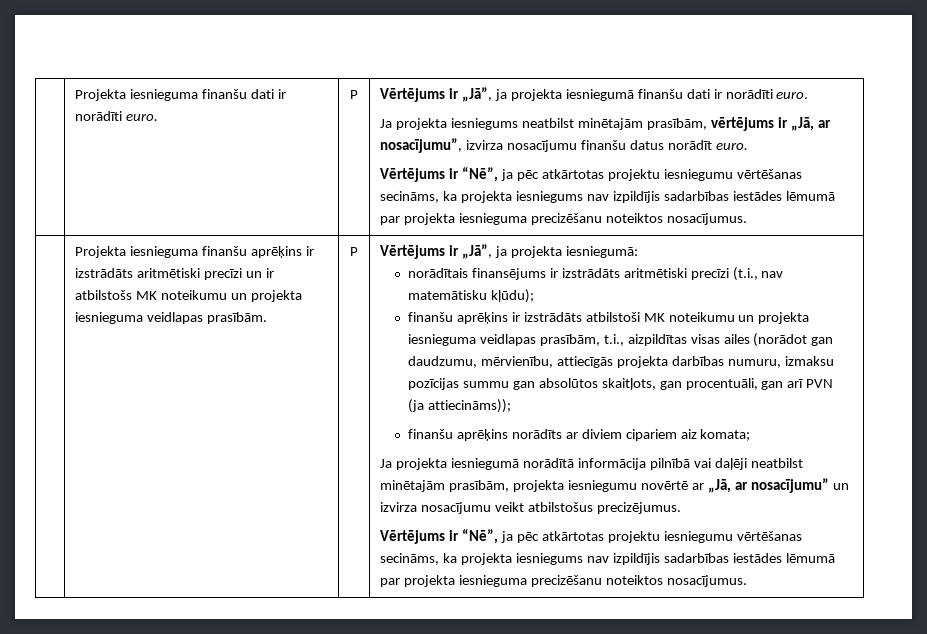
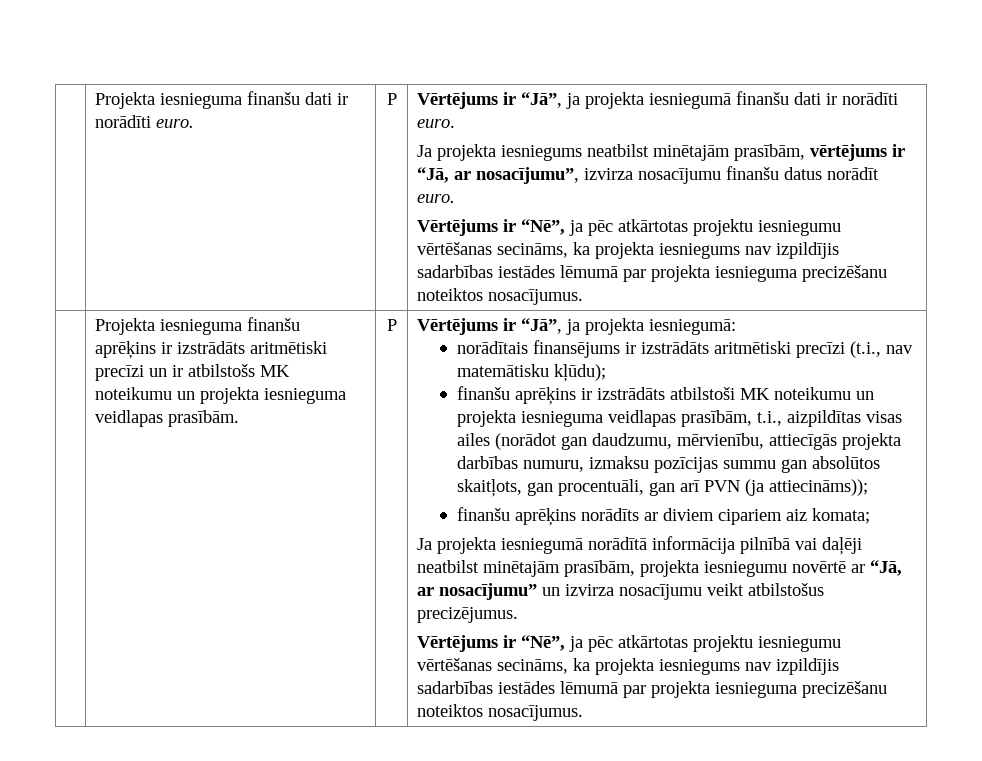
- Vērtējums ir „Jā”, ja projekta iesniegumā finanšu dati ir norādīti euro.
+ Vērtējums ir “Jā”, ja projekta iesniegumā finanšu dati ir norādīti euro.
- Ja projekta iesniegums neatbilst minētajām prasībām, vērtējums ir „Jā, ar nosacījumu”, izvirza nosacījumu finanšu datus norādīt euro.
+ Ja projekta iesniegums neatbilst minētajām prasībām, vērtējums ir “Jā, ar nosacījumu”, izvirza nosacījumu finanšu datus norādīt euro.
- Vērtējums ir „Jā”, ja projekta iesniegumā:
+ Vērtējums ir “Jā”, ja projekta iesniegumā:
- Ja projekta iesniegumā norādītā informācija pilnībā vai daļēji neatbilst minētajām prasībām, projekta iesniegumu novērtē ar „Jā, ar nosacījumu” un izvirza nosacījumu veikt atbilstošus precizējumus.
+ Ja projekta iesniegumā norādītā informācija pilnībā vai daļēji neatbilst minētajām prasībām, projekta iesniegumu novērtē ar “Jā, ar nosacījumu” un izvirza nosacījumu veikt atbilstošus precizējumus.

